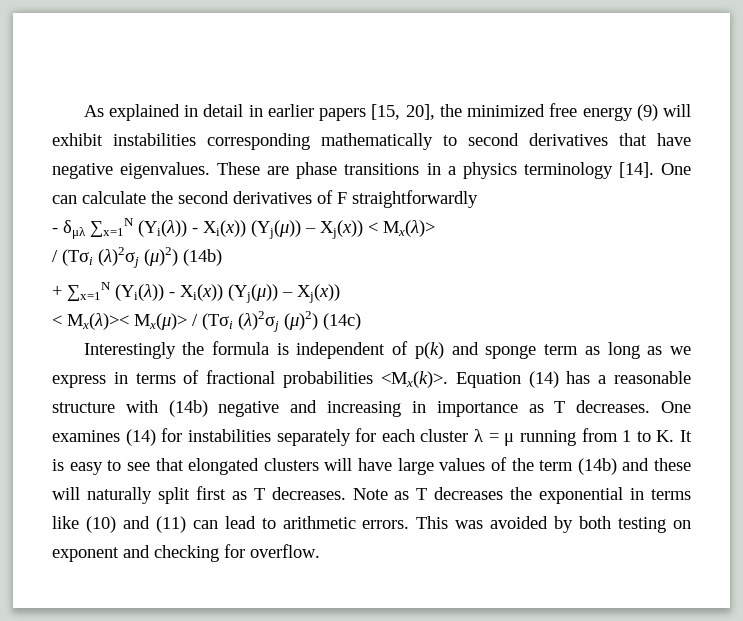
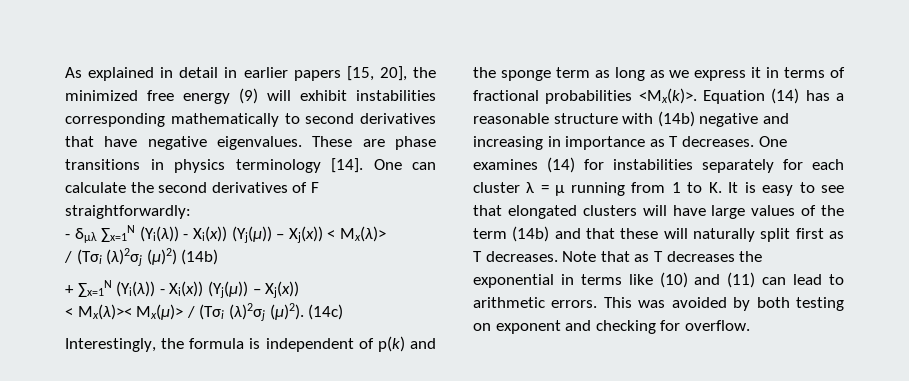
- These are phase transitions in a physics terminology [14].
+ These are phase transitions in physics terminology [14].
- One can calculate the second derivatives of F straightforwardly
+ One can calculate the second derivatives of F straightforwardly:
- < Mx(λ)>< Mx(μ)> / (Tσi (λ)2σj (μ)2) (14c)
+ < Mx(λ)>< Mx(μ)> / (Tσi (λ)2σj (μ)2). (14c)
- Interestingly the formula is independent of p(k) and sponge term as long as we express in terms of fractional probabilities <Mx(k)>.
+ Interestingly, the formula is independent of p(k) and the sponge term as long as we express it in terms of fractional probabilities <Mx(k)>.
- One examines (14) for instabilities separately for each cluster λ = μ running from 1 to K. It is easy to see that elongated clusters will have large values of the term (14b) and these will naturally split first as T decreases.
+ One examines (14) for instabilities separately for each cluster λ = μ running from 1 to K. It is easy to see that elongated clusters will have large values of the term (14b) and that these will naturally split first as T decreases.
- Note as T decreases the exponential in terms like (10) and (11) can lead to arithmetic errors.
+ Note that as T decreases the exponential in terms like (10) and (11) can lead to arithmetic errors.

